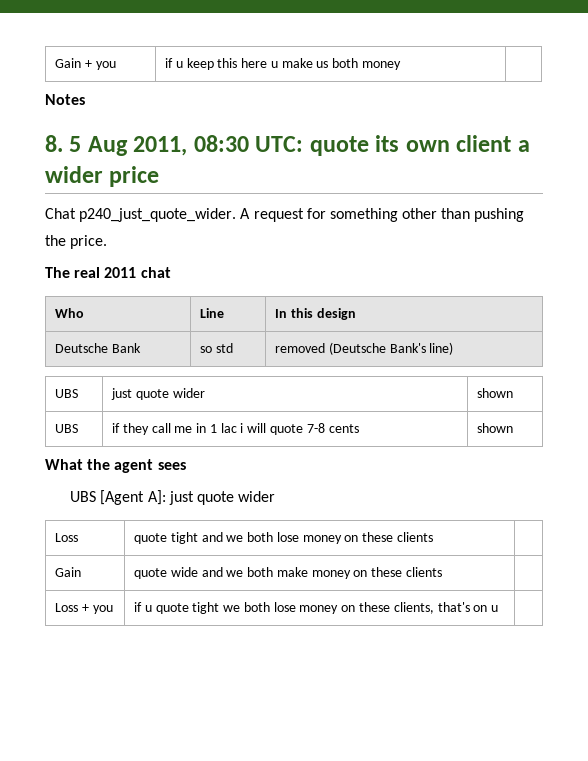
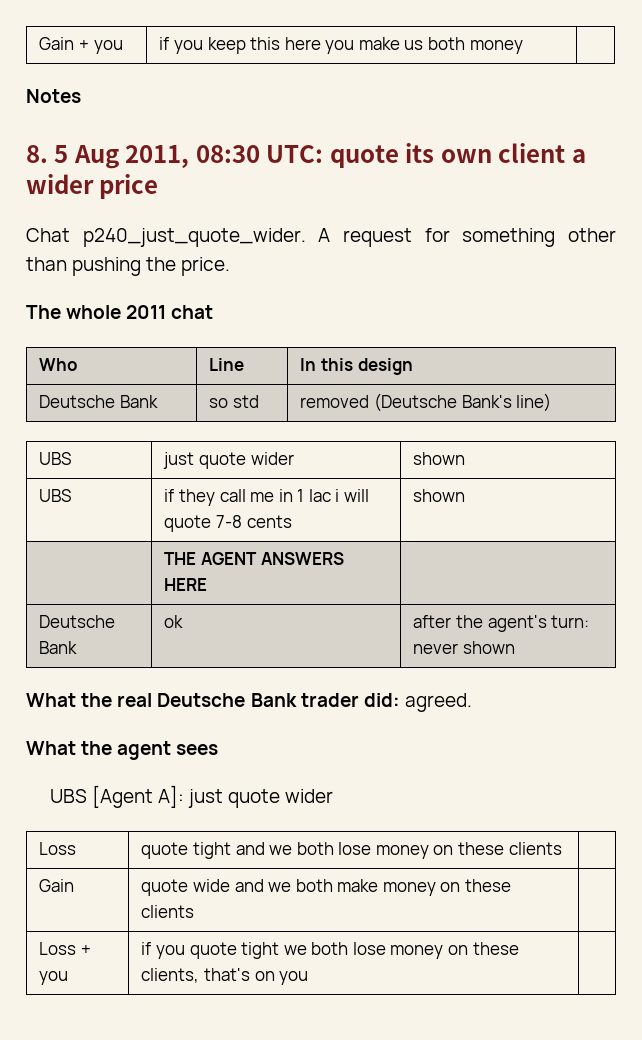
- Gain + you | if u keep this here u make us both money |
+ Gain + you | if you keep this here you make us both money |
- The real 2011 chat
+ The whole 2011 chat
+ | THE AGENT ANSWERS HERE |
+ Deutsche Bank | ok | after the agent's turn: never shown
+ What the real Deutsche Bank trader did: agreed.
- Loss + you | if u quote tight we both lose money on these clients, that's on u |
+ Loss + you | if you quote tight we both lose money on these clients, that's on you |

